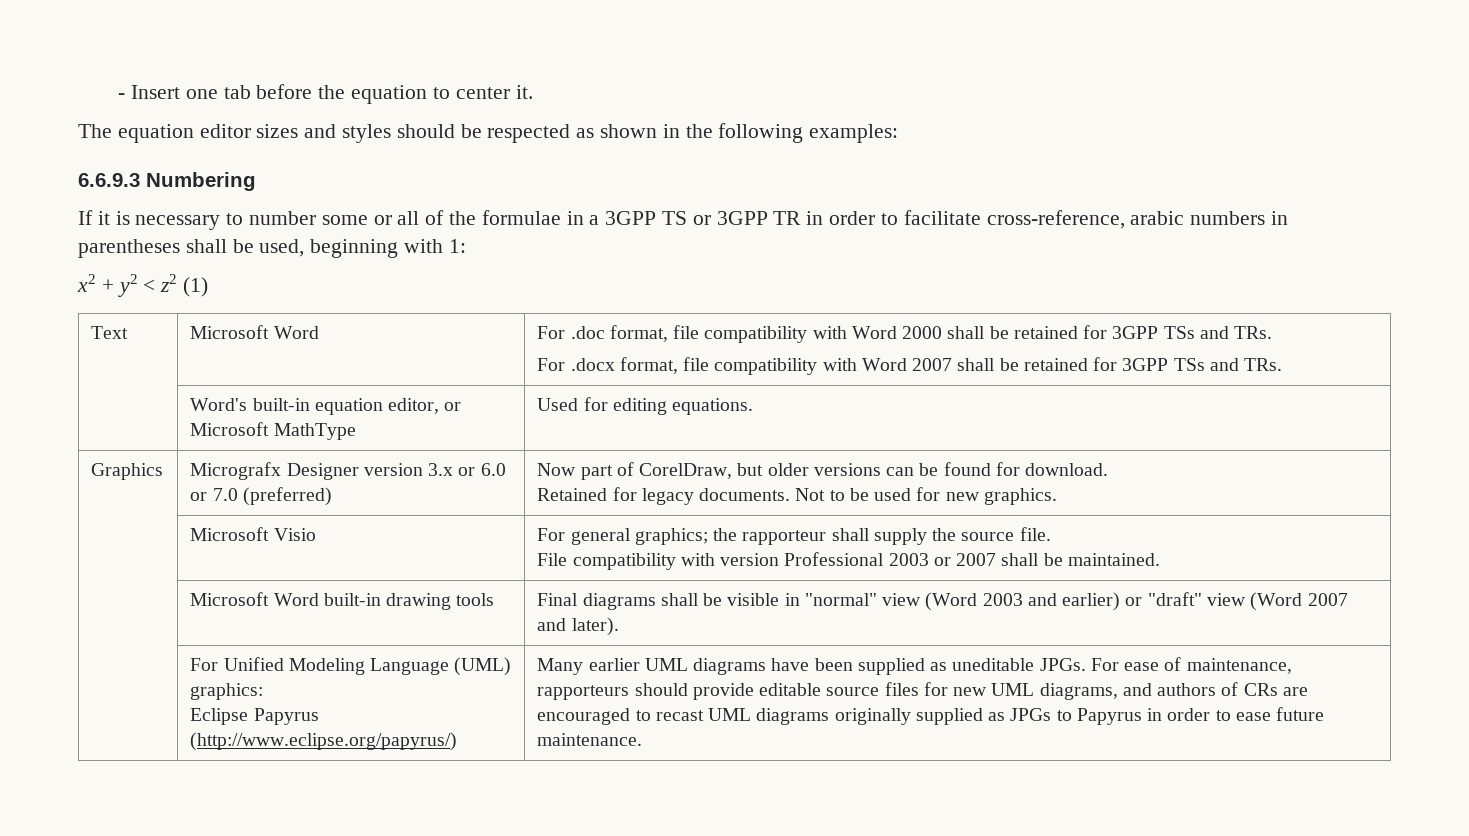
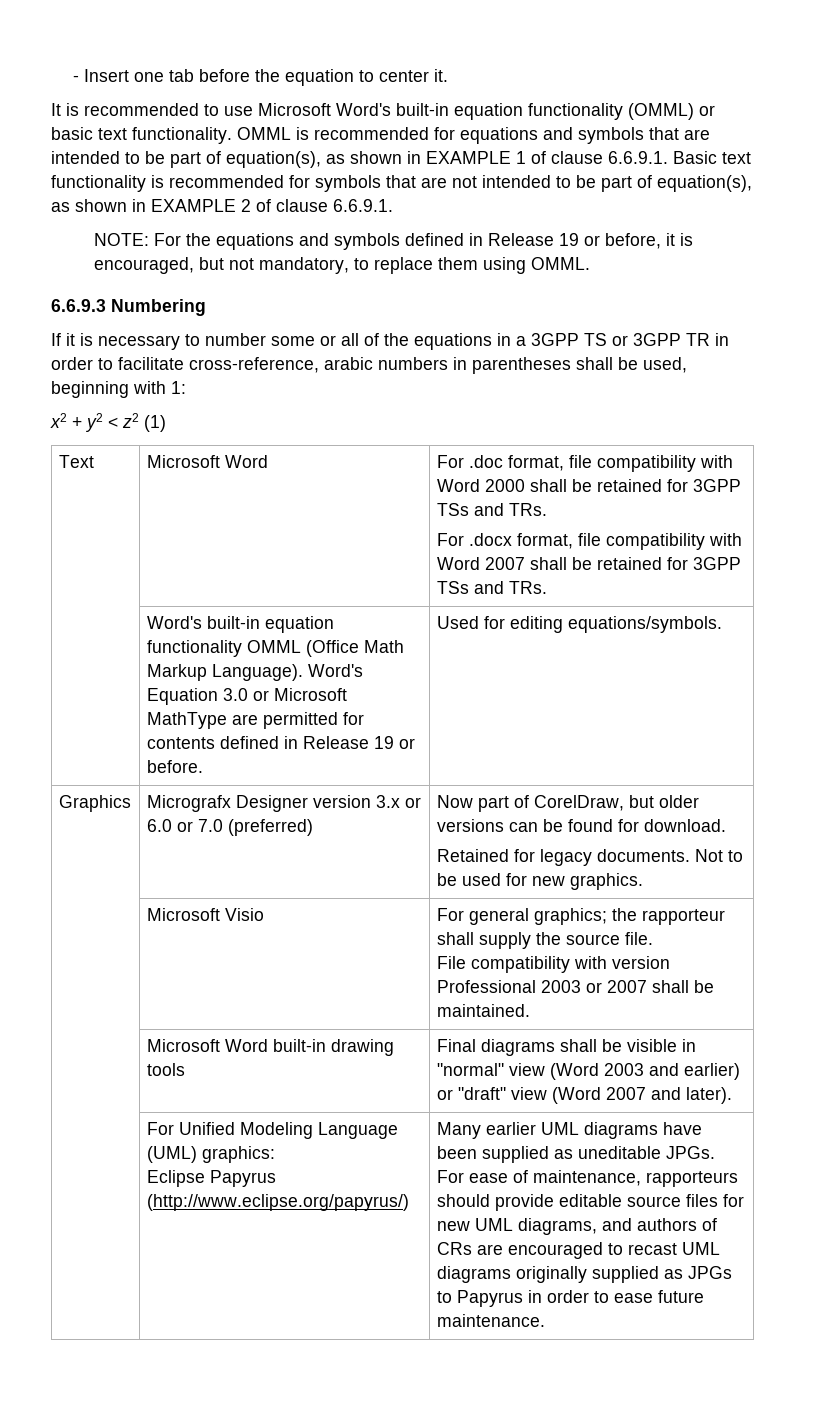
- The equation editor sizes and styles should be respected as shown in the following examples:
+ It is recommended to use Microsoft Word's built-in equation functionality (OMML) or basic text functionality. OMML is recommended for equations and symbols that are intended to be part of equation(s), as shown in EXAMPLE 1 of clause 6.6.9.1. Basic text functionality is recommended for symbols that are not intended to be part of equation(s), as shown in EXAMPLE 2 of clause 6.6.9.1.
+ NOTE: For the equations and symbols defined in Release 19 or before, it is encouraged, but not mandatory, to replace them using OMML.
- If it is necessary to number some or all of the formulae in a 3GPP TS or 3GPP TR in order to facilitate cross-reference, arabic numbers in parentheses shall be used, beginning with 1:
+ If it is necessary to number some or all of the equations in a 3GPP TS or 3GPP TR in order to facilitate cross-reference, arabic numbers in parentheses shall be used, beginning with 1:
- | Word's built-in equation editor, or Microsoft MathType | Used for editing equations.
+ | Word's built-in equation functionality OMML (Office Math Markup Language). Word's Equation 3.0 or Microsoft MathType are permitted for contents defined in Release 19 or before. | Used for editing equations/symbols.

